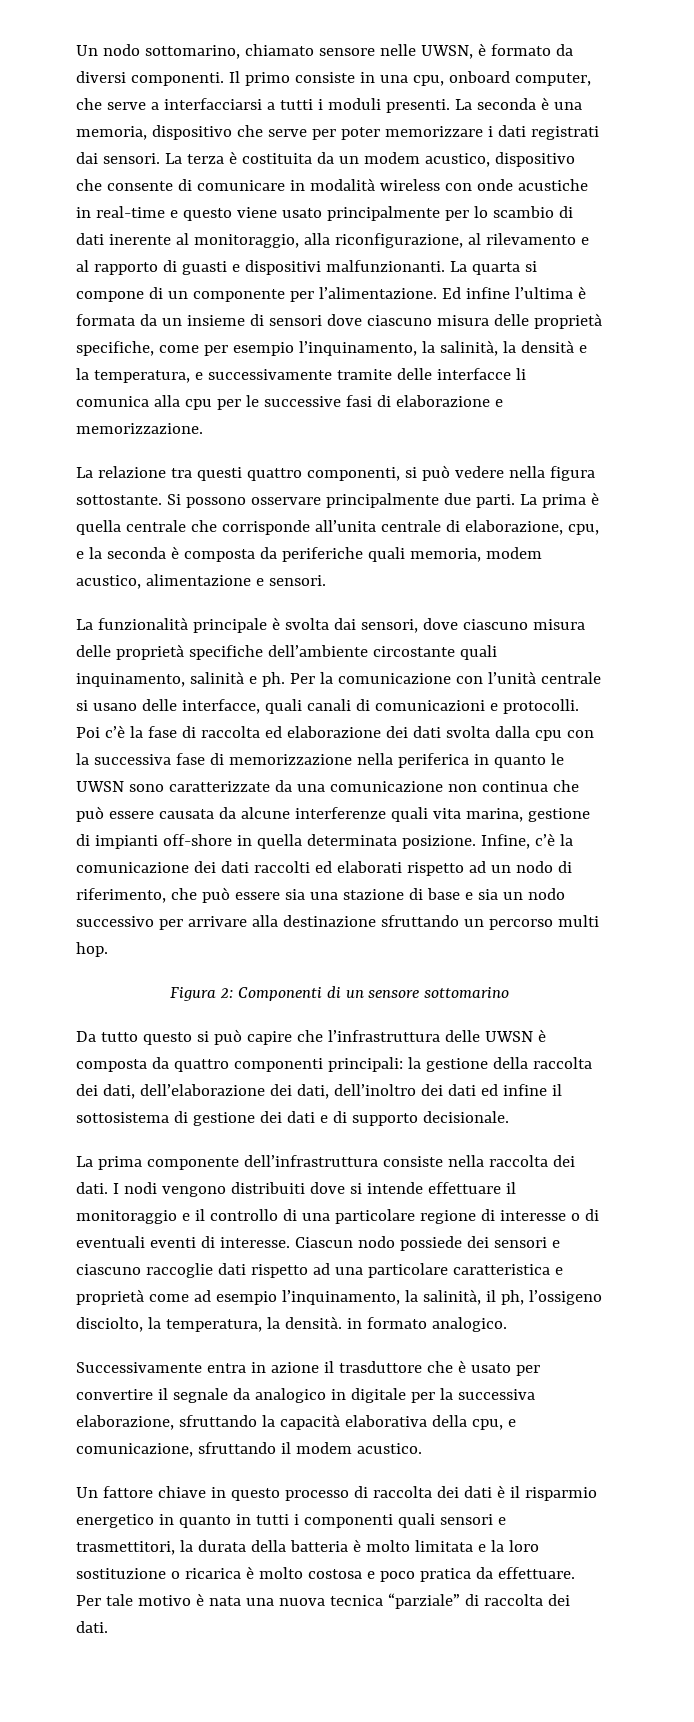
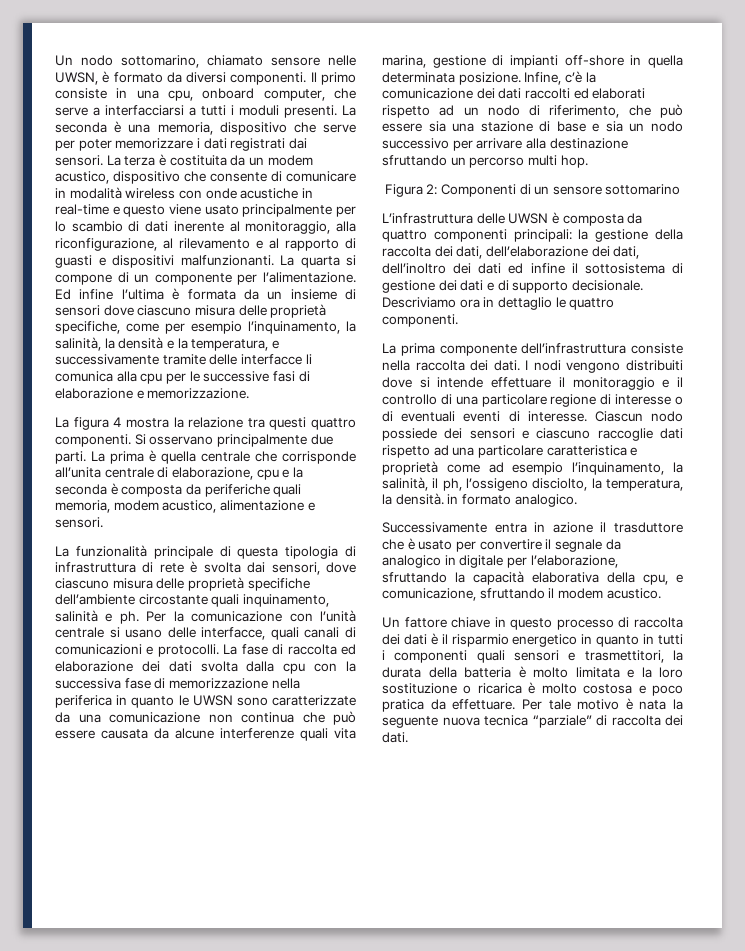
- La relazione tra questi quattro componenti, si può vedere nella figura sottostante. Si possono osservare principalmente due parti.
+ La figura 4 mostra la relazione tra questi quattro componenti. Si osservano principalmente due parti.
- La prima è quella centrale che corrisponde all’unita centrale di elaborazione, cpu, e la seconda è composta da periferiche quali memoria, modem acustico, alimentazione e sensori.
+ La prima è quella centrale che corrisponde all’unita centrale di elaborazione, cpu e la seconda è composta da periferiche quali memoria, modem acustico, alimentazione e sensori.
- La funzionalità principale è svolta dai sensori, dove ciascuno misura delle proprietà specifiche dell’ambiente circostante quali inquinamento, salinità e ph.
+ La funzionalità principale di questa tipologia di infrastruttura di rete è svolta dai sensori, dove ciascuno misura delle proprietà specifiche dell’ambiente circostante quali inquinamento, salinità e ph.
- Poi c’è la fase di raccolta ed elaborazione dei dati svolta dalla cpu con la successiva fase di memorizzazione nella periferica in quanto le UWSN sono caratterizzate da una comunicazione non continua che può essere causata da alcune interferenze quali vita marina, gestione di impianti off-shore in quella determinata posizione.
+ La fase di raccolta ed elaborazione dei dati svolta dalla cpu con la successiva fase di memorizzazione nella periferica in quanto le UWSN sono caratterizzate da una comunicazione non continua che può essere causata da alcune interferenze quali vita marina, gestione di impianti off-shore in quella determinata posizione.
- Da tutto questo si può capire che l’infrastruttura delle UWSN è composta da quattro componenti principali: la gestione della raccolta dei dati, dell’elaborazione dei dati, dell’inoltro dei dati ed infine il sottosistema di gestione dei dati e di supporto decisionale.
+ L’infrastruttura delle UWSN è composta da quattro componenti principali: la gestione della raccolta dei dati, dell’elaborazione dei dati, dell’inoltro dei dati ed infine il sottosistema di gestione dei dati e di supporto decisionale. Descriviamo ora in dettaglio le quattro componenti.
- Successivamente entra in azione il trasduttore che è usato per convertire il segnale da analogico in digitale per la successiva elaborazione, sfruttando la capacità elaborativa della cpu, e comunicazione, sfruttando il modem acustico.
+ Successivamente entra in azione il trasduttore che è usato per convertire il segnale da analogico in digitale per l’elaborazione, sfruttando la capacità elaborativa della cpu, e comunicazione, sfruttando il modem acustico.
- Per tale motivo è nata una nuova tecnica “parziale” di raccolta dei dati.
+ Per tale motivo è nata la seguente nuova tecnica “parziale” di raccolta dei dati.

